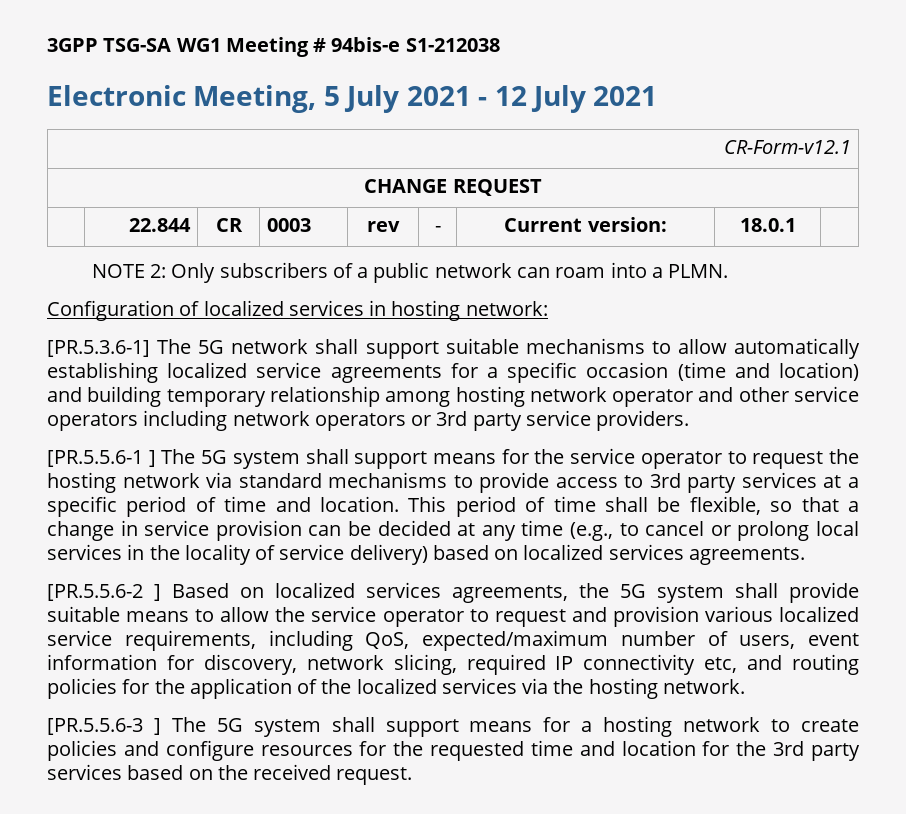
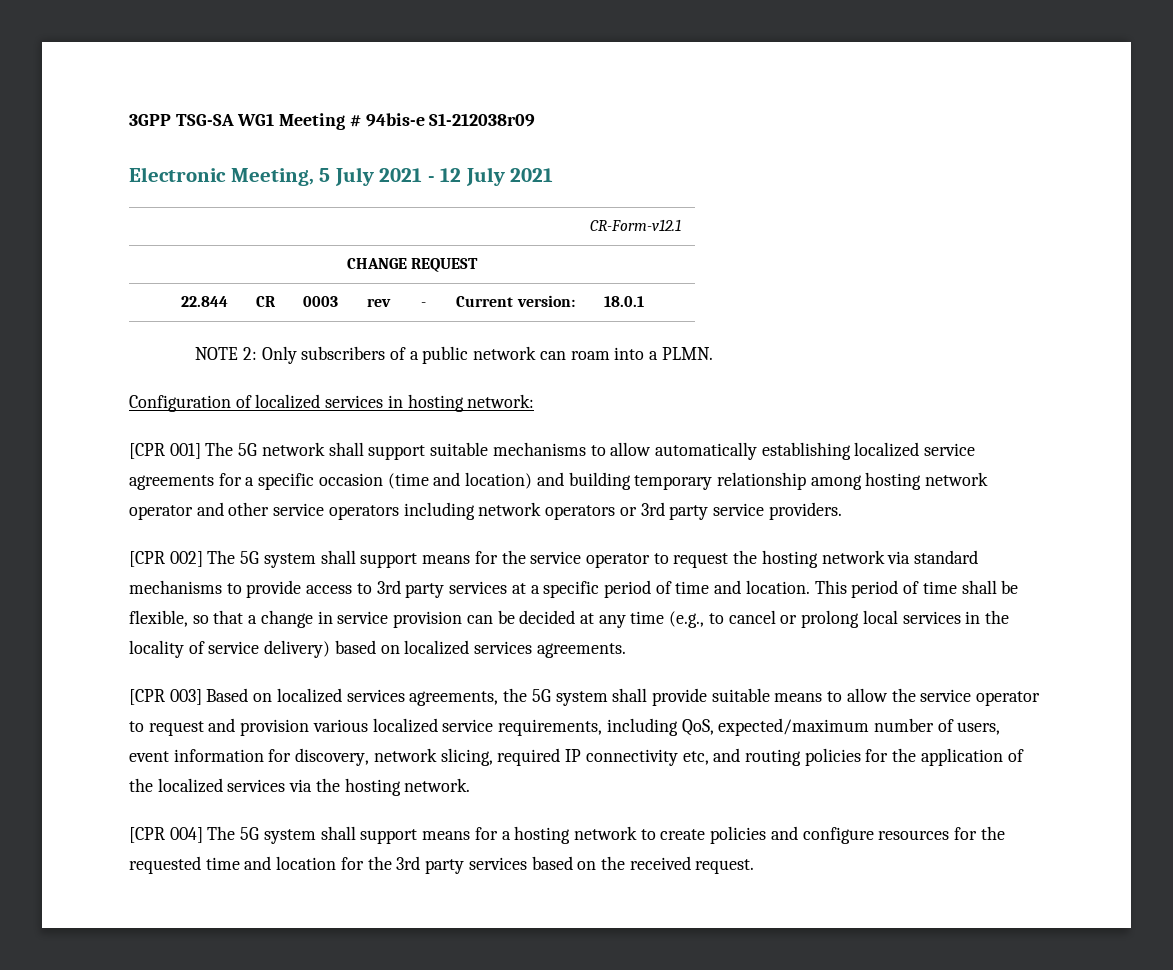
- 3GPP TSG-SA WG1 Meeting # 94bis-e S1-212038
+ 3GPP TSG-SA WG1 Meeting # 94bis-e S1-212038r09
- [PR.5.3.6-1] The 5G network shall support suitable mechanisms to allow automatically establishing localized service agreements for a specific occasion (time and location) and building temporary relationship among hosting network operator and other service operators including network operators or 3rd party service providers.
+ [CPR 001] The 5G network shall support suitable mechanisms to allow automatically establishing localized service agreements for a specific occasion (time and location) and building temporary relationship among hosting network operator and other service operators including network operators or 3rd party service providers.
- [PR.5.5.6-1 ] The 5G system shall support means for the service operator to request the hosting network via standard mechanisms to provide access to 3rd party services at a specific period of time and location.
+ [CPR 002] The 5G system shall support means for the service operator to request the hosting network via standard mechanisms to provide access to 3rd party services at a specific period of time and location.
- [PR.5.5.6-2 ] Based on localized services agreements, the 5G system shall provide suitable means to allow the service operator to request and provision various localized service requirements, including QoS, expected/maximum number of users, event information for discovery, network slicing, required IP connectivity etc, and routing policies for the application of the localized services via the hosting network.
+ [CPR 003] Based on localized services agreements, the 5G system shall provide suitable means to allow the service operator to request and provision various localized service requirements, including QoS, expected/maximum number of users, event information for discovery, network slicing, required IP connectivity etc, and routing policies for the application of the localized services via the hosting network.
- [PR.5.5.6-3 ] The 5G system shall support means for a hosting network to create policies and configure resources for the requested time and location for the 3rd party services based on the received request.
+ [CPR 004] The 5G system shall support means for a hosting network to create policies and configure resources for the requested time and location for the 3rd party services based on the received request.

